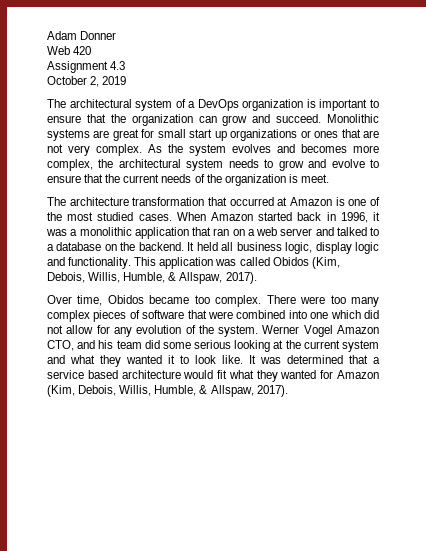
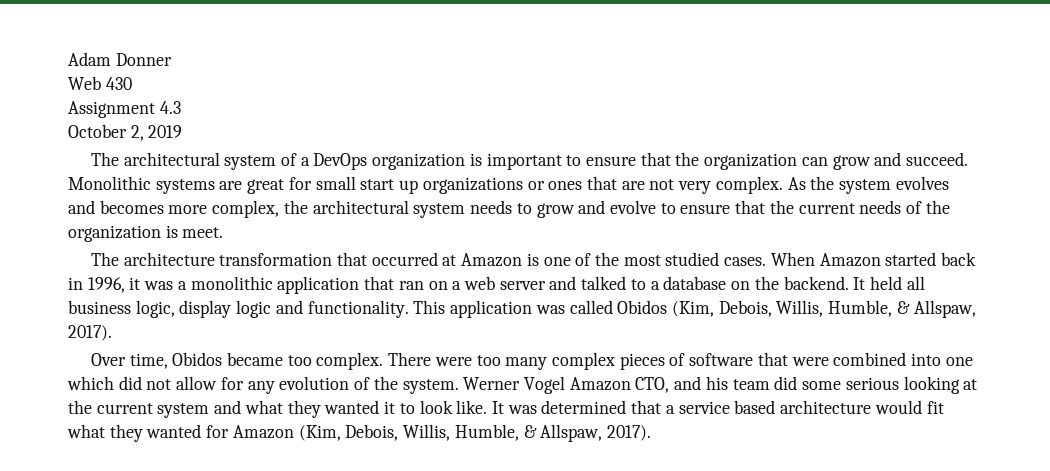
- Web 420
+ Web 430

